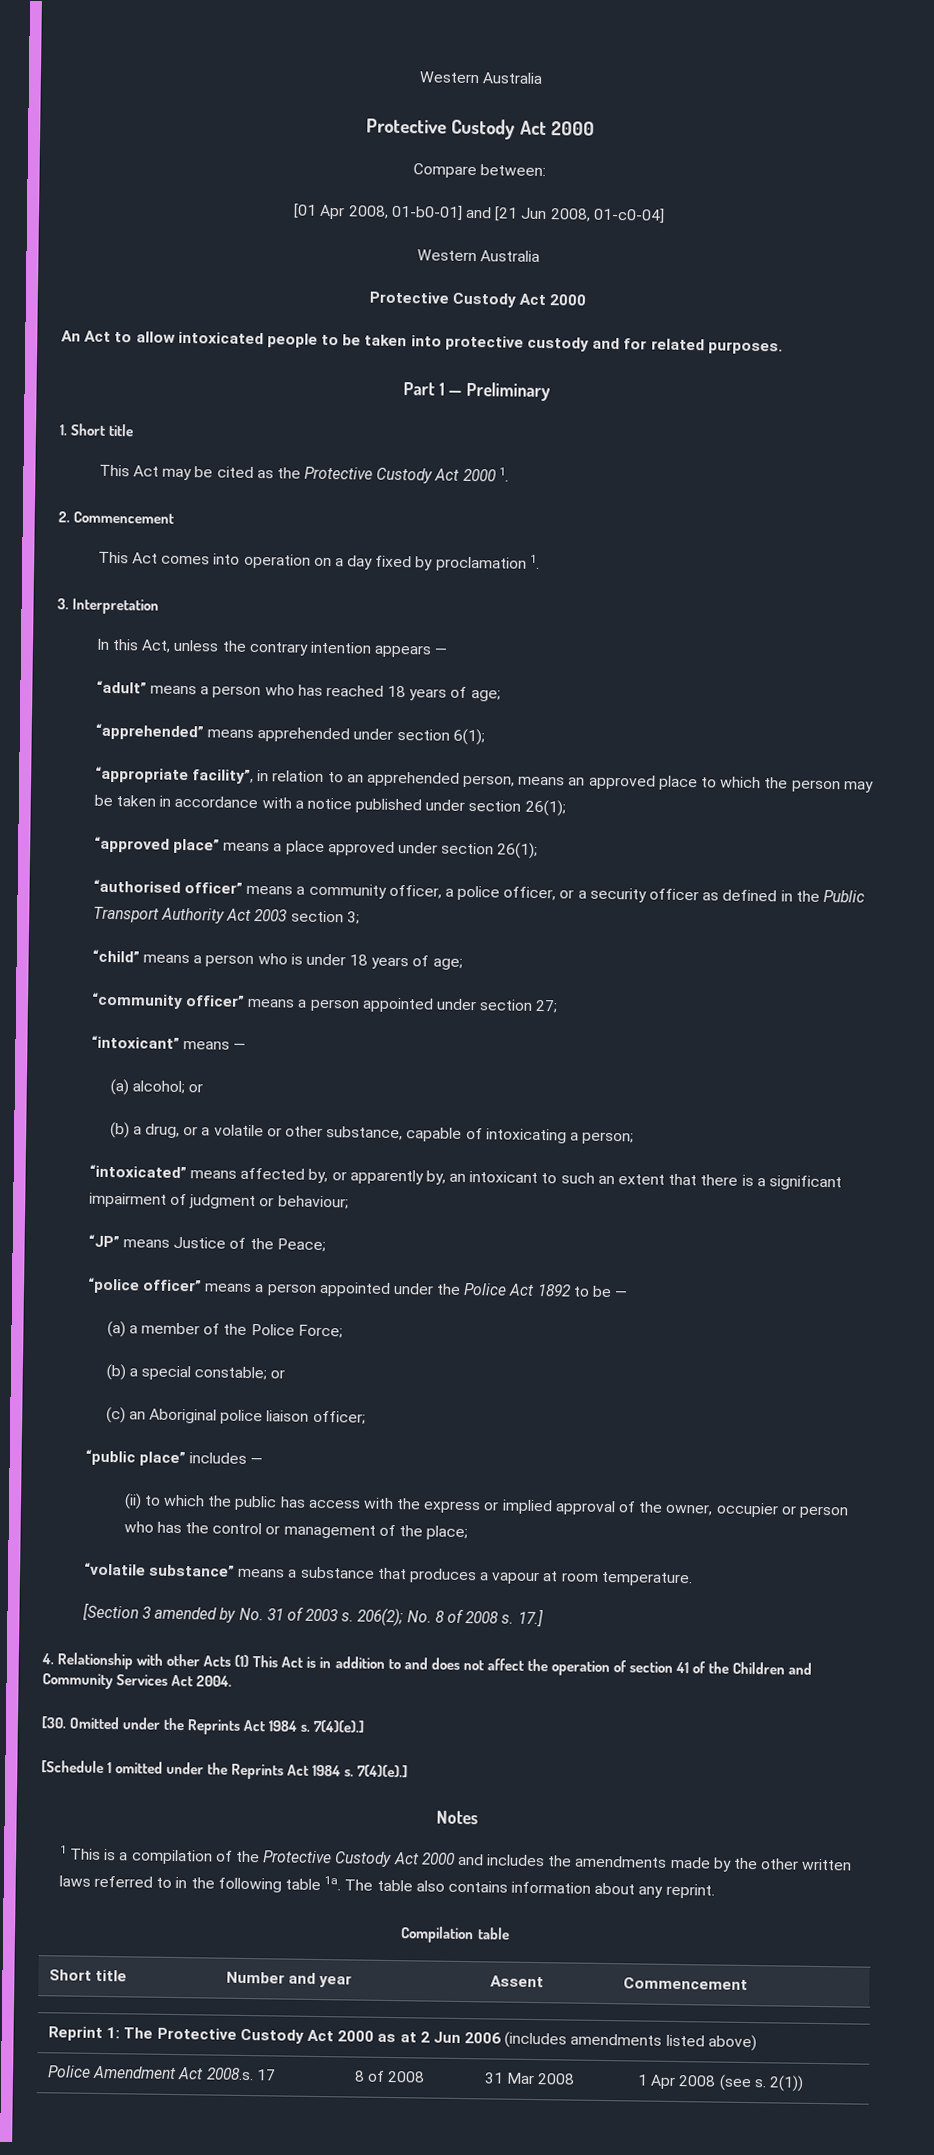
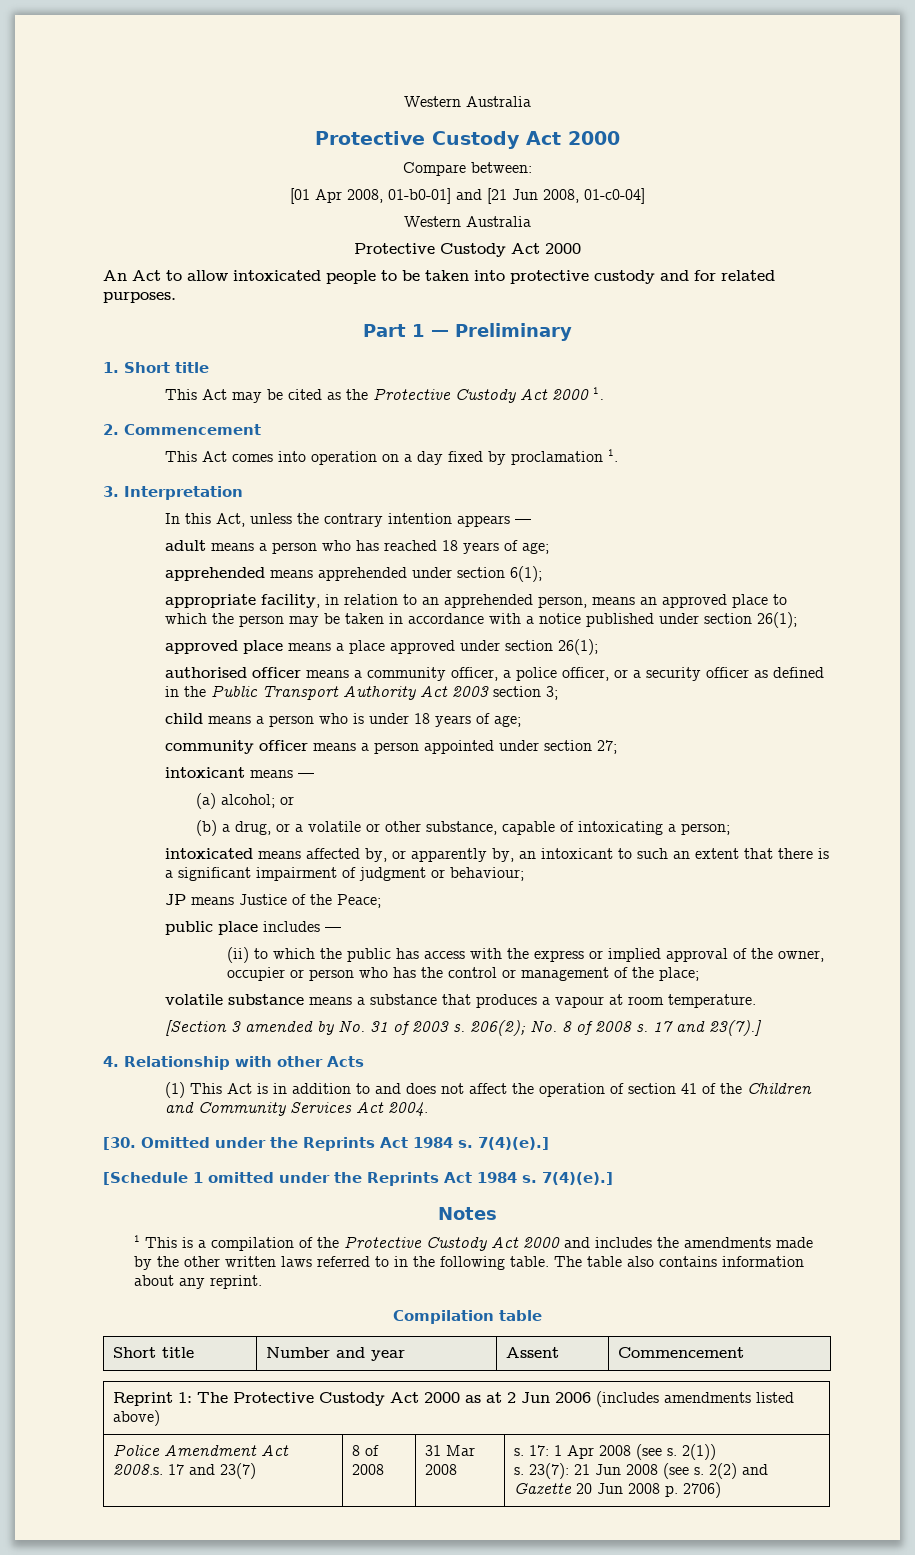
- “adult” means a person who has reached 18 years of age;
+ adult means a person who has reached 18 years of age;
- “apprehended” means apprehended under section 6(1);
+ apprehended means apprehended under section 6(1);
- “appropriate facility”, in relation to an apprehended person, means an approved place to which the person may be taken in accordance with a notice published under section 26(1);
+ appropriate facility, in relation to an apprehended person, means an approved place to which the person may be taken in accordance with a notice published under section 26(1);
- “approved place” means a place approved under section 26(1);
+ approved place means a place approved under section 26(1);
- “authorised officer” means a community officer, a police officer, or a security officer as defined in the Public Transport Authority Act 2003 section 3;
+ authorised officer means a community officer, a police officer, or a security officer as defined in the Public Transport Authority Act 2003 section 3;
- “child” means a person who is under 18 years of age;
+ child means a person who is under 18 years of age;
- “community officer” means a person appointed under section 27;
+ community officer means a person appointed under section 27;
- “intoxicant” means —
+ intoxicant means —
- “intoxicated” means affected by, or apparently by, an intoxicant to such an extent that there is a significant impairment of judgment or behaviour;
+ intoxicated means affected by, or apparently by, an intoxicant to such an extent that there is a significant impairment of judgment or behaviour;
- “JP” means Justice of the Peace;
+ JP means Justice of the Peace;
- “police officer” means a person appointed under the Police Act 1892 to be —
- (a) a member of the Police Force;
- (b) a special constable; or
- (c) an Aboriginal police liaison officer;
- “public place” includes —
+ public place includes —
- “volatile substance” means a substance that produces a vapour at room temperature.
+ volatile substance means a substance that produces a vapour at room temperature.
- 17.]
+ 17 and 23(7).]
- 4. Relationship with other Acts (1) This Act is in addition to and does not affect the operation of section 41 of the Children and Community Services Act 2004.
+ 4. Relationship with other Acts
+ (1) This Act is in addition to and does not affect the operation of section 41 of the Children and Community Services Act 2004.
- 1 This is a compilation of the Protective Custody Act 2000 and includes the amendments made by the other written laws referred to in the following table 1a.
+ 1 This is a compilation of the Protective Custody Act 2000 and includes the amendments made by the other written laws referred to in the following table.
- Police Amendment Act 2008.s. 17 | 8 of 2008 | 31 Mar 2008 | 1 Apr 2008 (see s. 2(1))
+ Police Amendment Act 2008.s. 17 and 23(7) | 8 of 2008 | 31 Mar 2008 | s. 17: 1 Apr 2008 (see s. 2(1))
+ s. 23(7): 21 Jun 2008 (see s. 2(2) and Gazette 20 Jun 2008 p. 2706)

